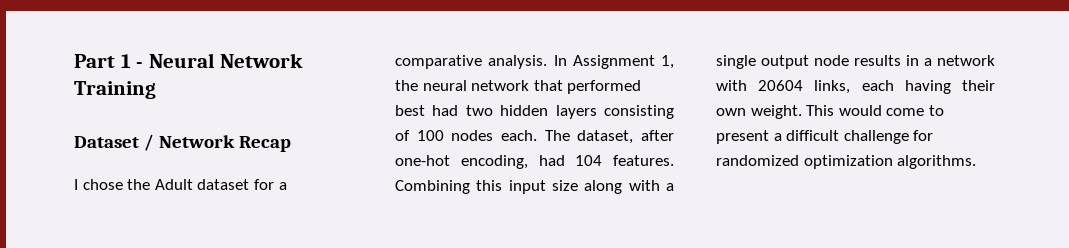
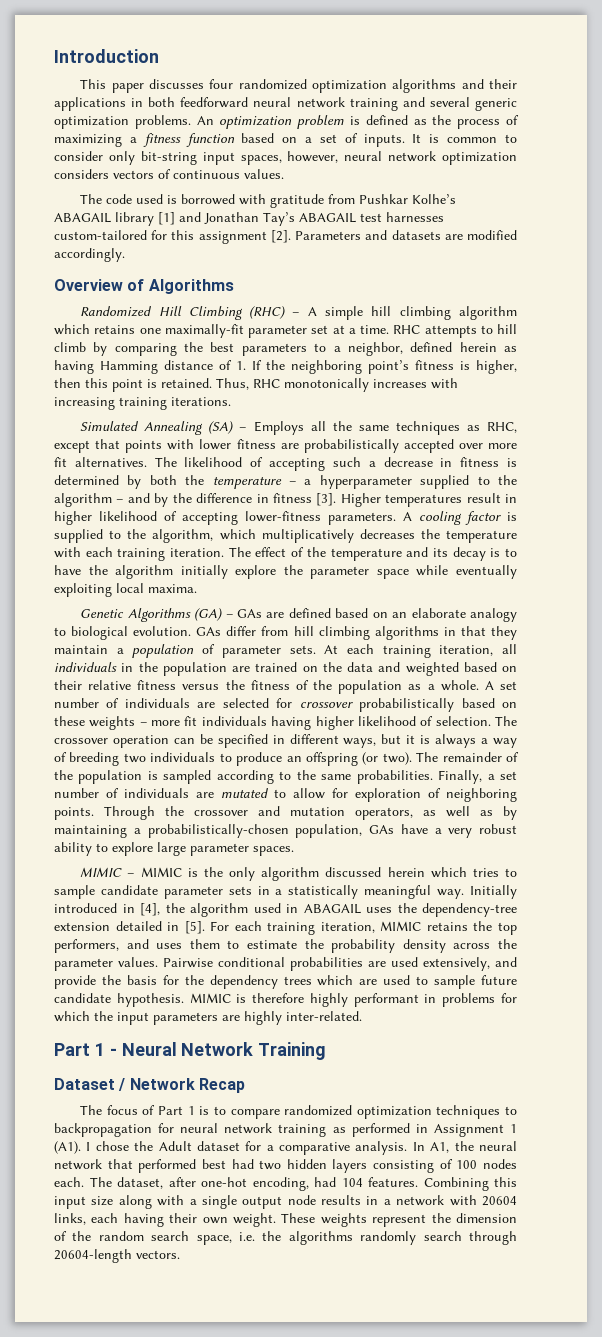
+ Introduction
+ This paper discusses four randomized optimization algorithms and their applications in both feedforward neural network training and several generic optimization problems. An optimization problem is defined as the process of maximizing a fitness function based on a set of inputs. It is common to consider only bit-string input spaces, however, neural network optimization considers vectors of continuous values.
+ The code used is borrowed with gratitude from Pushkar Kolhe’s ABAGAIL library [1] and Jonathan Tay’s ABAGAIL test harnesses custom-tailored for this assignment [2]. Parameters and datasets are modified accordingly.
+ Overview of Algorithms
+ Randomized Hill Climbing (RHC) – A simple hill climbing algorithm which retains one maximally-fit parameter set at a time. RHC attempts to hill climb by comparing the best parameters to a neighbor, defined herein as having Hamming distance of 1. If the neighboring point’s fitness is higher, then this point is retained. Thus, RHC monotonically increases with increasing training iterations.
+ Simulated Annealing (SA) – Employs all the same techniques as RHC, except that points with lower fitness are probabilistically accepted over more fit alternatives. The likelihood of accepting such a decrease in fitness is determined by both the temperature – a hyperparameter supplied to the algorithm – and by the difference in fitness [3]. Higher temperatures result in higher likelihood of accepting lower-fitness parameters. A cooling factor is supplied to the algorithm, which multiplicatively decreases the temperature with each training iteration. The effect of the temperature and its decay is to have the algorithm initially explore the parameter space while eventually exploiting local maxima.
+ Genetic Algorithms (GA) – GAs are defined based on an elaborate analogy to biological evolution. GAs differ from hill climbing algorithms in that they maintain a population of parameter sets. At each training iteration, all individuals in the population are trained on the data and weighted based on their relative fitness versus the fitness of the population as a whole. A set number of individuals are selected for crossover probabilistically based on these weights – more fit individuals having higher likelihood of selection. The crossover operation can be specified in different ways, but it is always a way of breeding two individuals to produce an offspring (or two). The remainder of the population is sampled according to the same probabilities. Finally, a set number of individuals are mutated to allow for exploration of neighboring points. Through the crossover and mutation operators, as well as by maintaining a probabilistically-chosen population, GAs have a very robust ability to explore large parameter spaces.
+ MIMIC – MIMIC is the only algorithm discussed herein which tries to sample candidate parameter sets in a statistically meaningful way. Initially introduced in [4], the algorithm used in ABAGAIL uses the dependency-tree extension detailed in [5]. For each training iteration, MIMIC retains the top performers, and uses them to estimate the probability density across the parameter values. Pairwise conditional probabilities are used extensively, and provide the basis for the dependency trees which are used to sample future candidate hypothesis. MIMIC is therefore highly performant in problems for which the input parameters are highly inter-related.
- I chose the Adult dataset for a comparative analysis.
+ The focus of Part 1 is to compare randomized optimization techniques to backpropagation for neural network training as performed in Assignment 1 (A1). I chose the Adult dataset for a comparative analysis.
- In Assignment 1, the neural network that performed best had two hidden layers consisting of 100 nodes each.
+ In A1, the neural network that performed best had two hidden layers consisting of 100 nodes each.
- This would come to present a difficult challenge for randomized optimization algorithms.
+ These weights represent the dimension of the random search space, i.e. the algorithms randomly search through 20604-length vectors.

